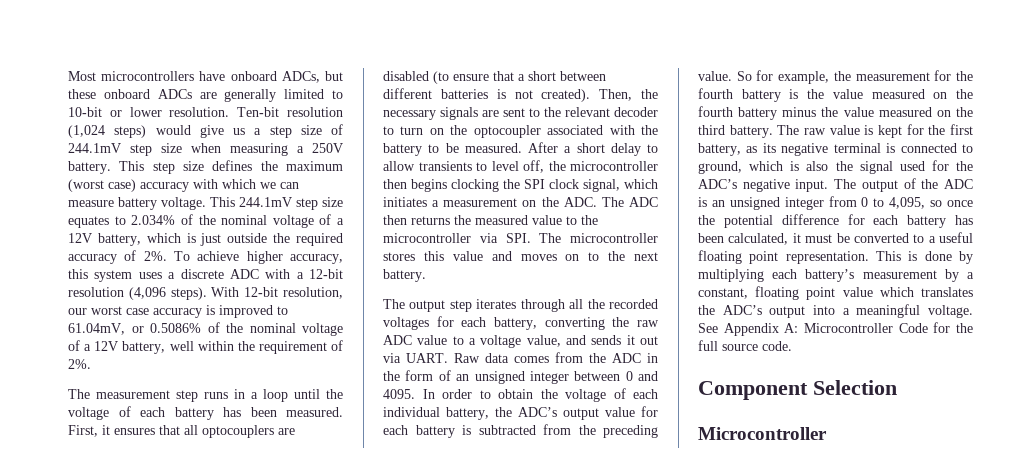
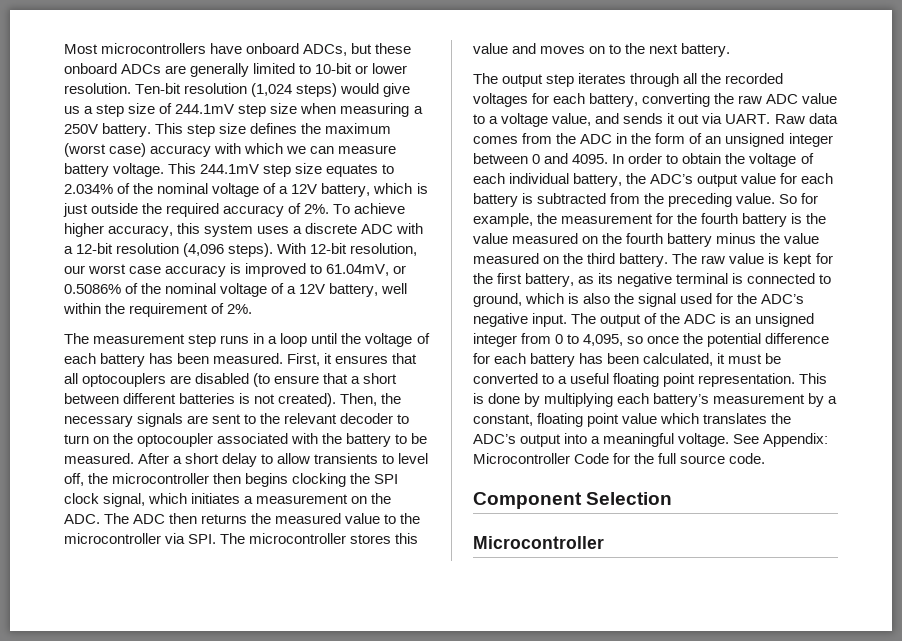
- See Appendix A: Microcontroller Code for the full source code.
+ See Appendix: Microcontroller Code for the full source code.

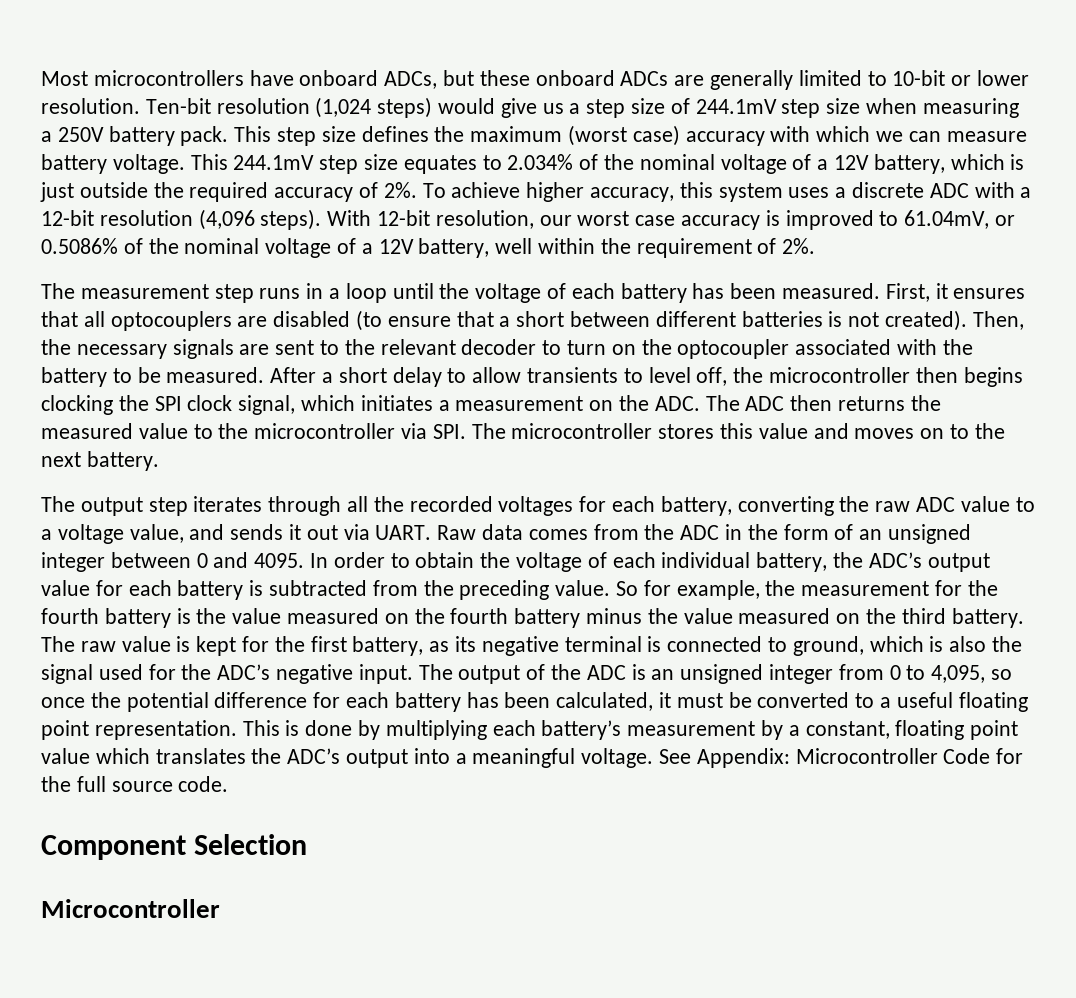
- Ten-bit resolution (1,024 steps) would give us a step size of 244.1mV step size when measuring a 250V battery.
+ Ten-bit resolution (1,024 steps) would give us a step size of 244.1mV step size when measuring a 250V battery pack.

